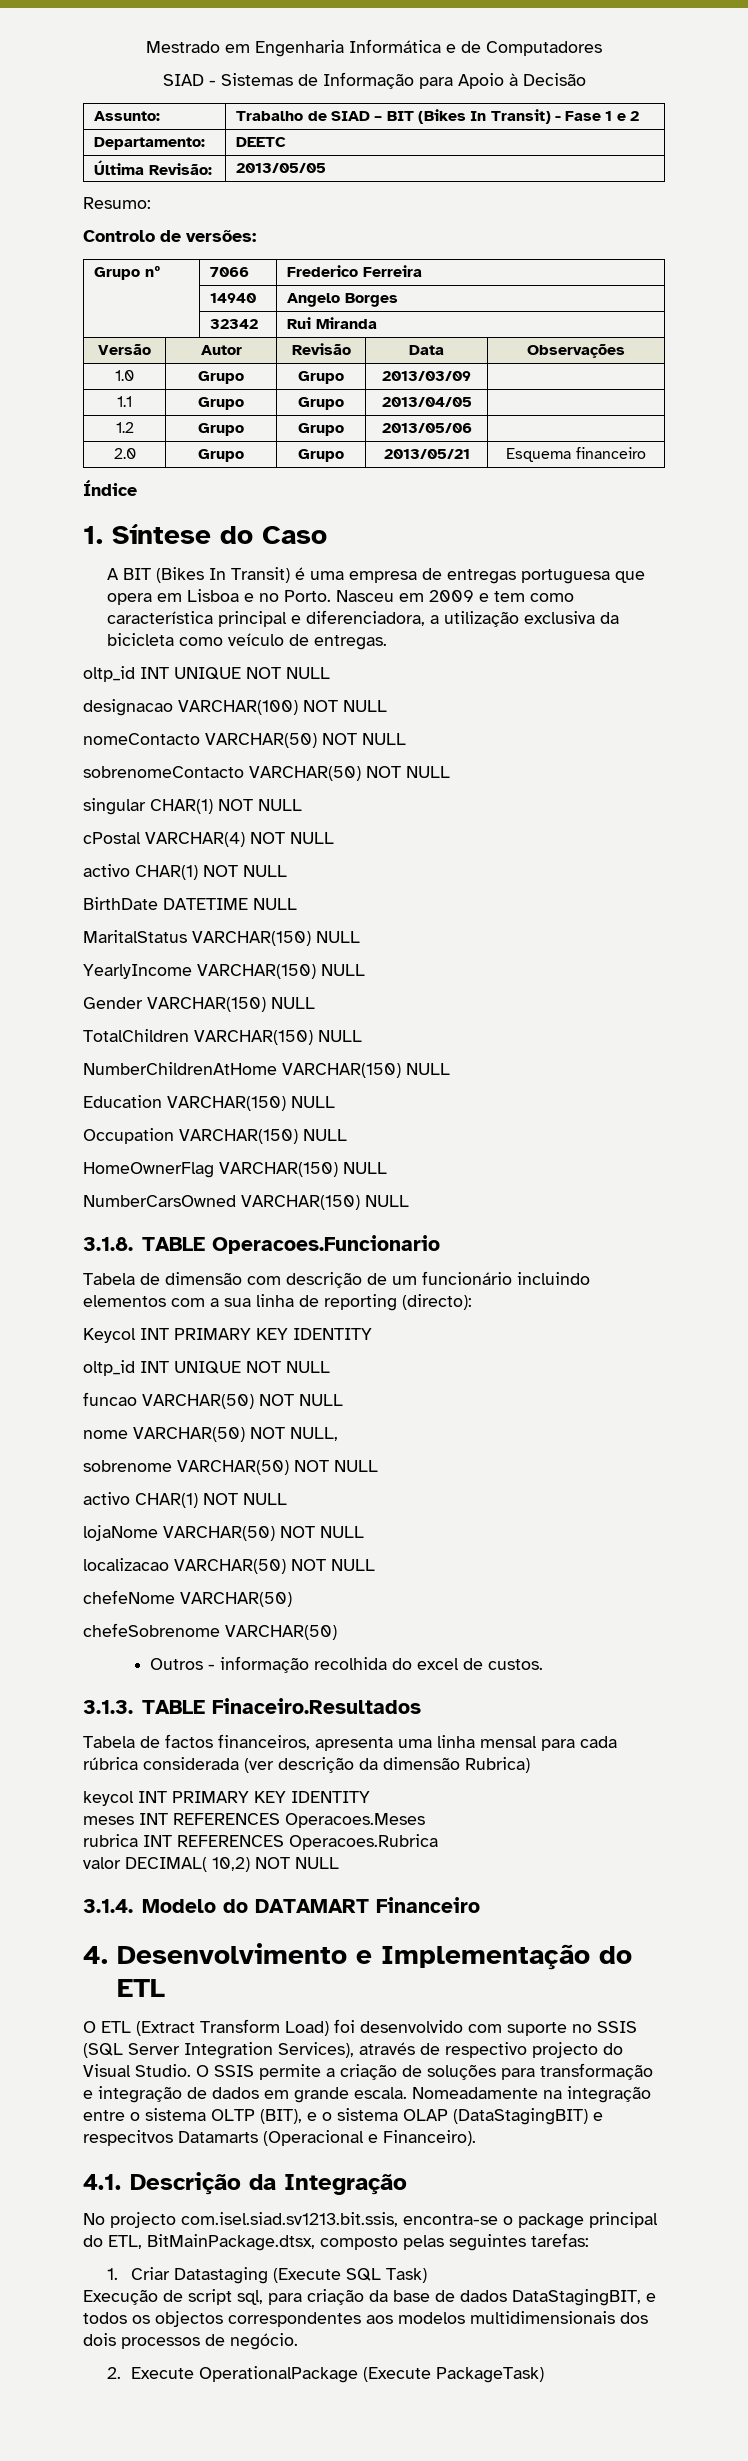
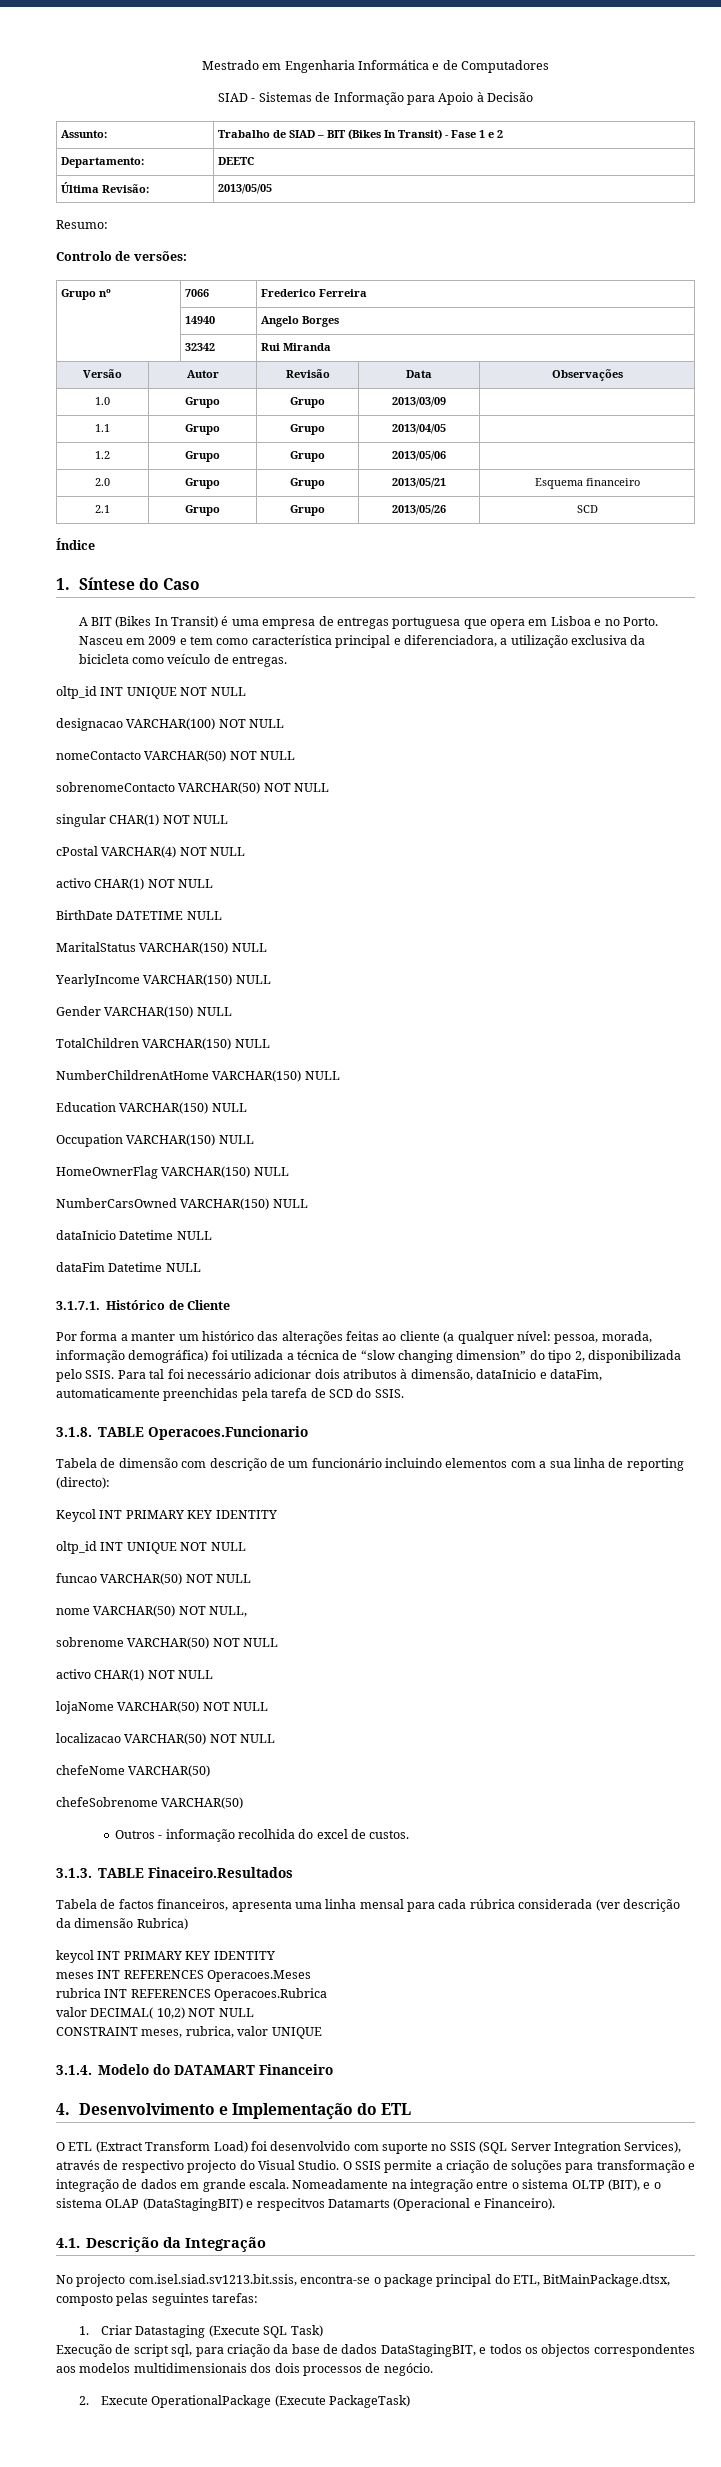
+ 2.1 | Grupo | Grupo | 2013/05/26 | SCD
+ dataInicio Datetime NULL
+ dataFim Datetime NULL
+ 3.1.7.1. Histórico de Cliente
+ Por forma a manter um histórico das alterações feitas ao cliente (a qualquer nível: pessoa, morada, informação demográfica) foi utilizada a técnica de “slow changing dimension” do tipo 2, disponibilizada pelo SSIS. Para tal foi necessário adicionar dois atributos à dimensão, dataInicio e dataFim, automaticamente preenchidas pela tarefa de SCD do SSIS.
+ CONSTRAINT meses, rubrica, valor UNIQUE

